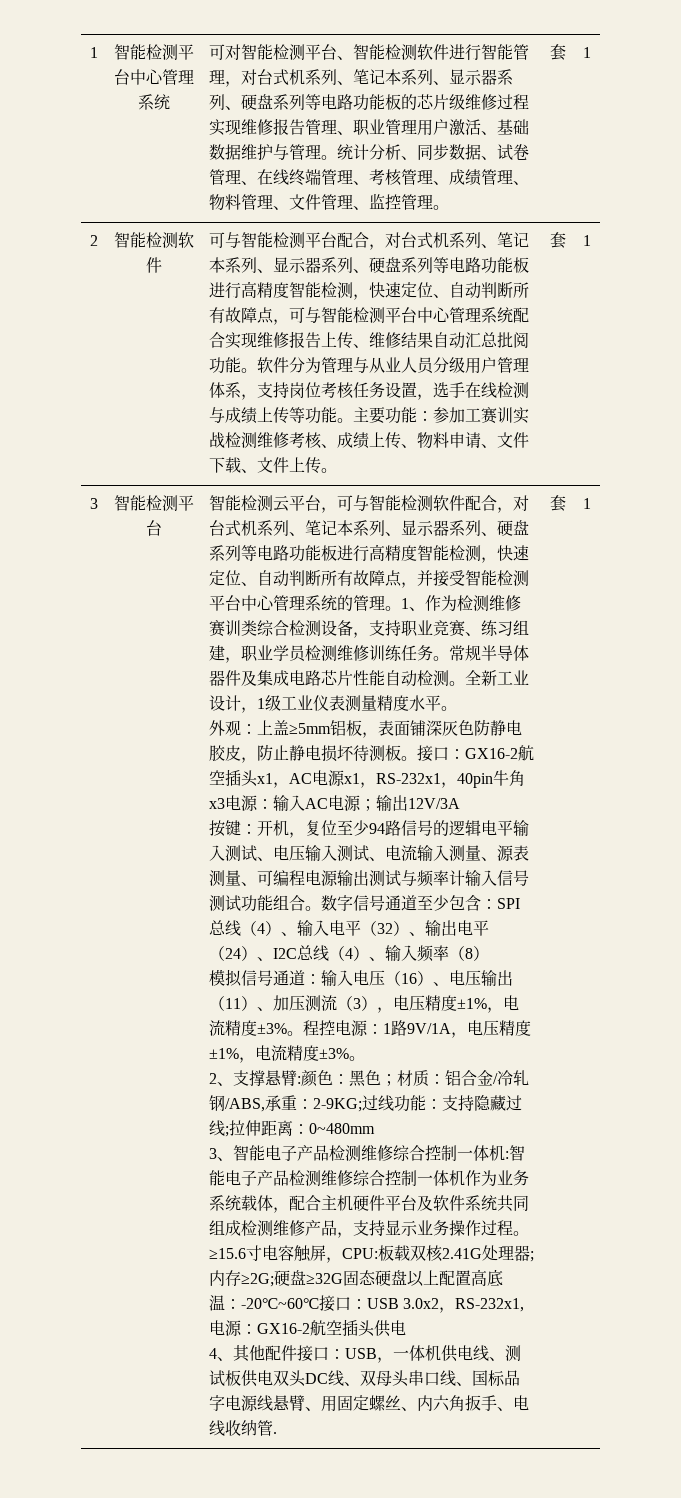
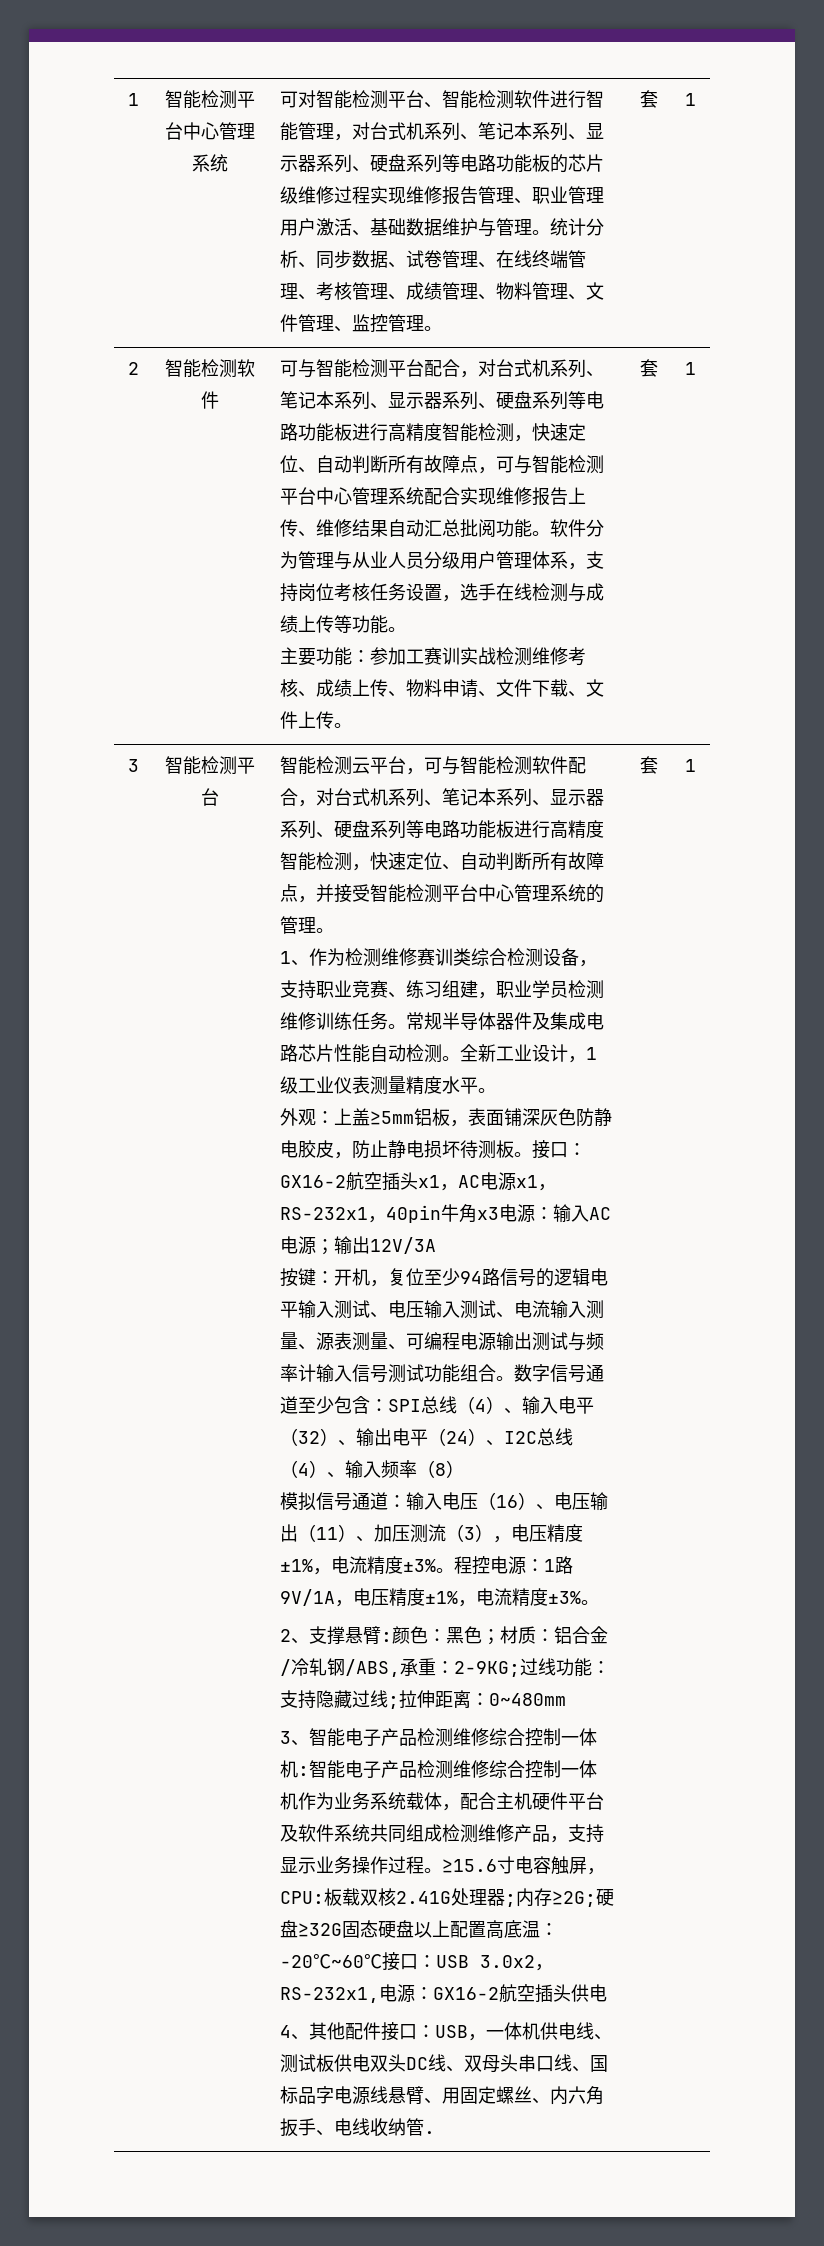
- 软件分为管理与从业人员分级用户管理体系，支持岗位考核任务设置，选手在线检测与成绩上传等功能。主要功能：参加工赛训实战检测维修考核、成绩上传、物料申请、文件下载、文件上传。
+ 软件分为管理与从业人员分级用户管理体系，支持岗位考核任务设置，选手在线检测与成绩上传等功能。
+ 主要功能：参加工赛训实战检测维修考核、成绩上传、物料申请、文件下载、文件上传。
- 智能检测云平台，可与智能检测软件配合，对台式机系列、笔记本系列、显示器系列、硬盘系列等电路功能板进行高精度智能检测，快速定位、自动判断所有故障点，并接受智能检测平台中心管理系统的管理。1、作为检测维修赛训类综合检测设备，支持职业竞赛、练习组建，职业学员检测维修训练任务。
+ 智能检测云平台，可与智能检测软件配合，对台式机系列、笔记本系列、显示器系列、硬盘系列等电路功能板进行高精度智能检测，快速定位、自动判断所有故障点，并接受智能检测平台中心管理系统的管理。
+ 1、作为检测维修赛训类综合检测设备，支持职业竞赛、练习组建，职业学员检测维修训练任务。

